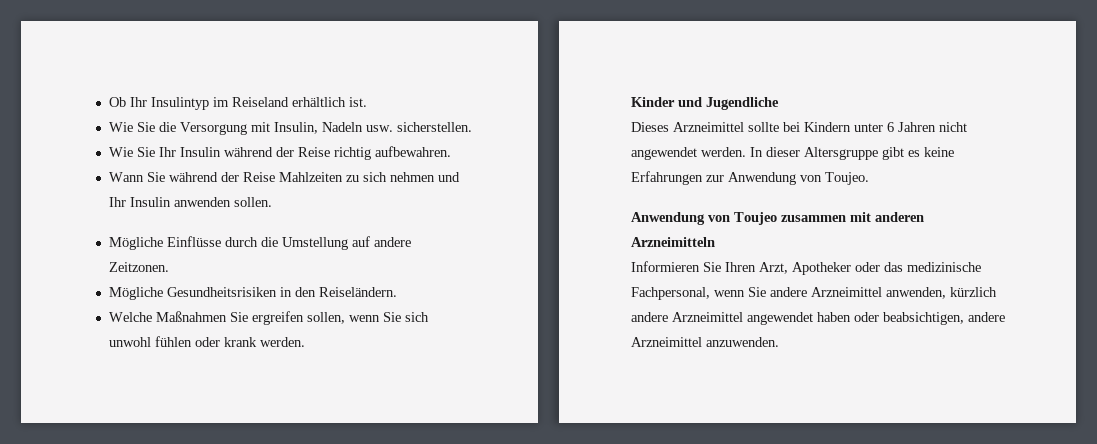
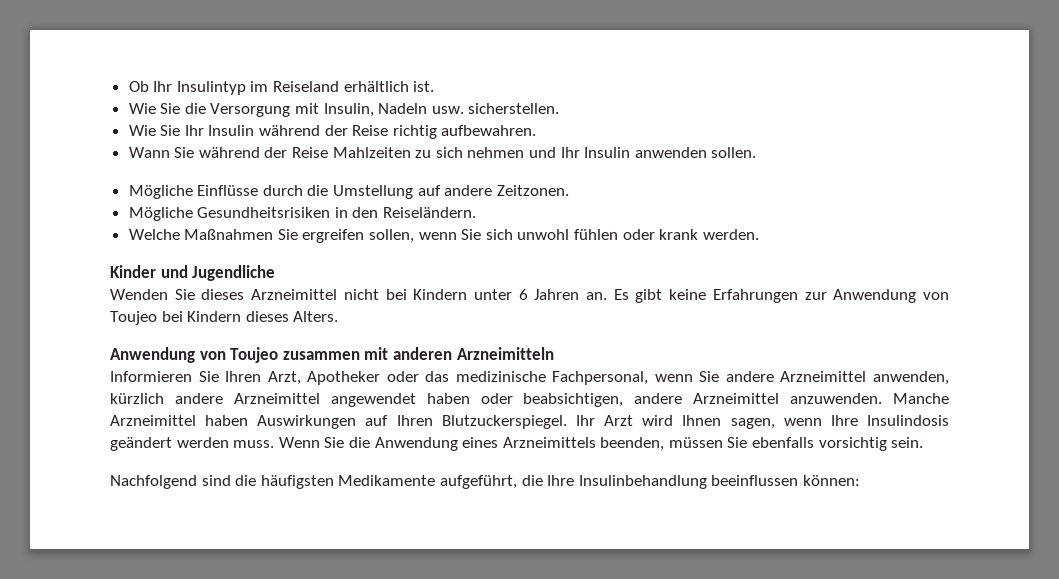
- Dieses Arzneimittel sollte bei Kindern unter 6 Jahren nicht angewendet werden. In dieser Altersgruppe gibt es keine Erfahrungen zur Anwendung von Toujeo.
+ Wenden Sie dieses Arzneimittel nicht bei Kindern unter 6 Jahren an. Es gibt keine Erfahrungen zur Anwendung von Toujeo bei Kindern dieses Alters.
+ Manche Arzneimittel haben Auswirkungen auf Ihren Blutzuckerspiegel. Ihr Arzt wird Ihnen sagen, wenn Ihre Insulindosis geändert werden muss. Wenn Sie die Anwendung eines Arzneimittels beenden, müssen Sie ebenfalls vorsichtig sein.
+ Nachfolgend sind die häufigsten Medikamente aufgeführt, die Ihre Insulinbehandlung beeinflussen können:

